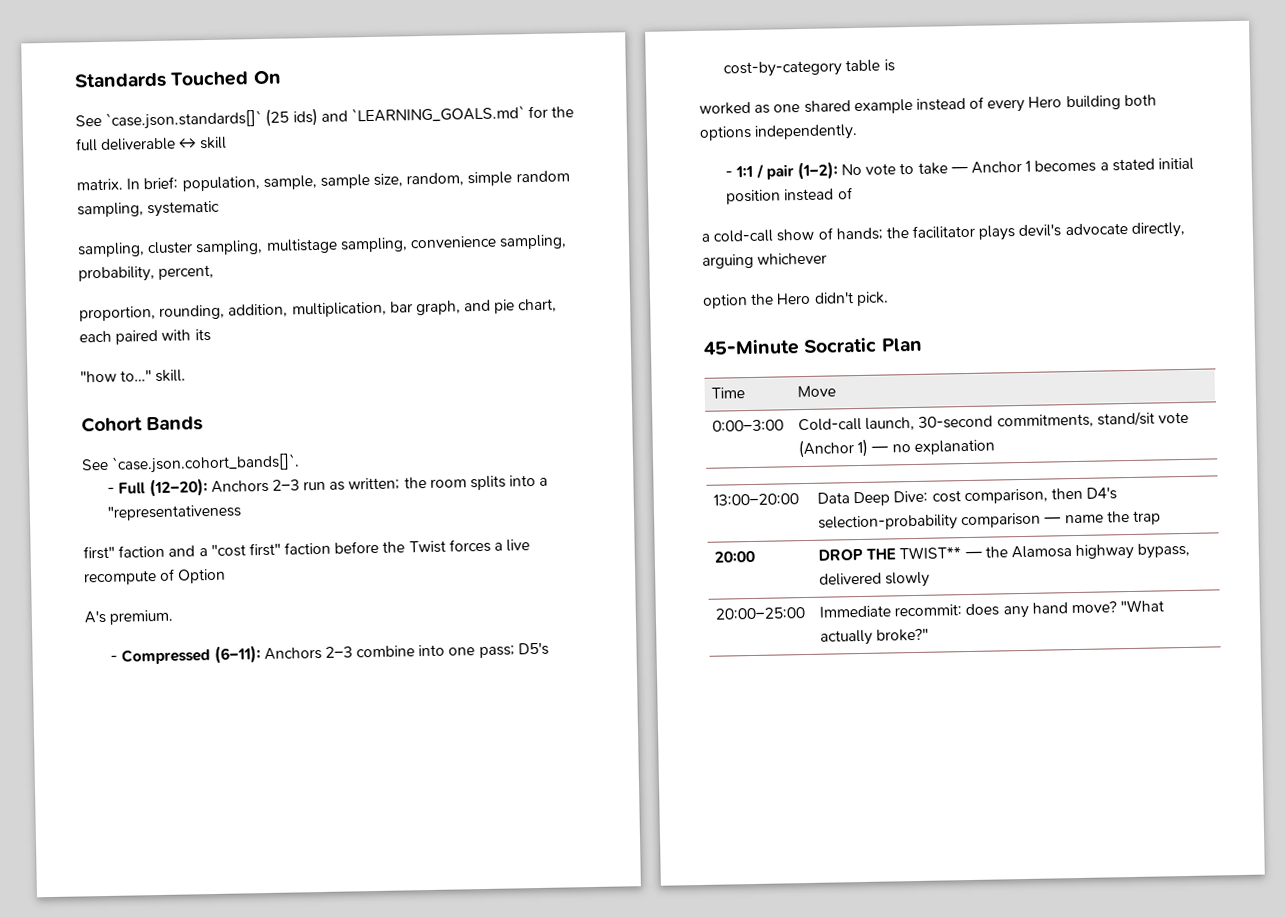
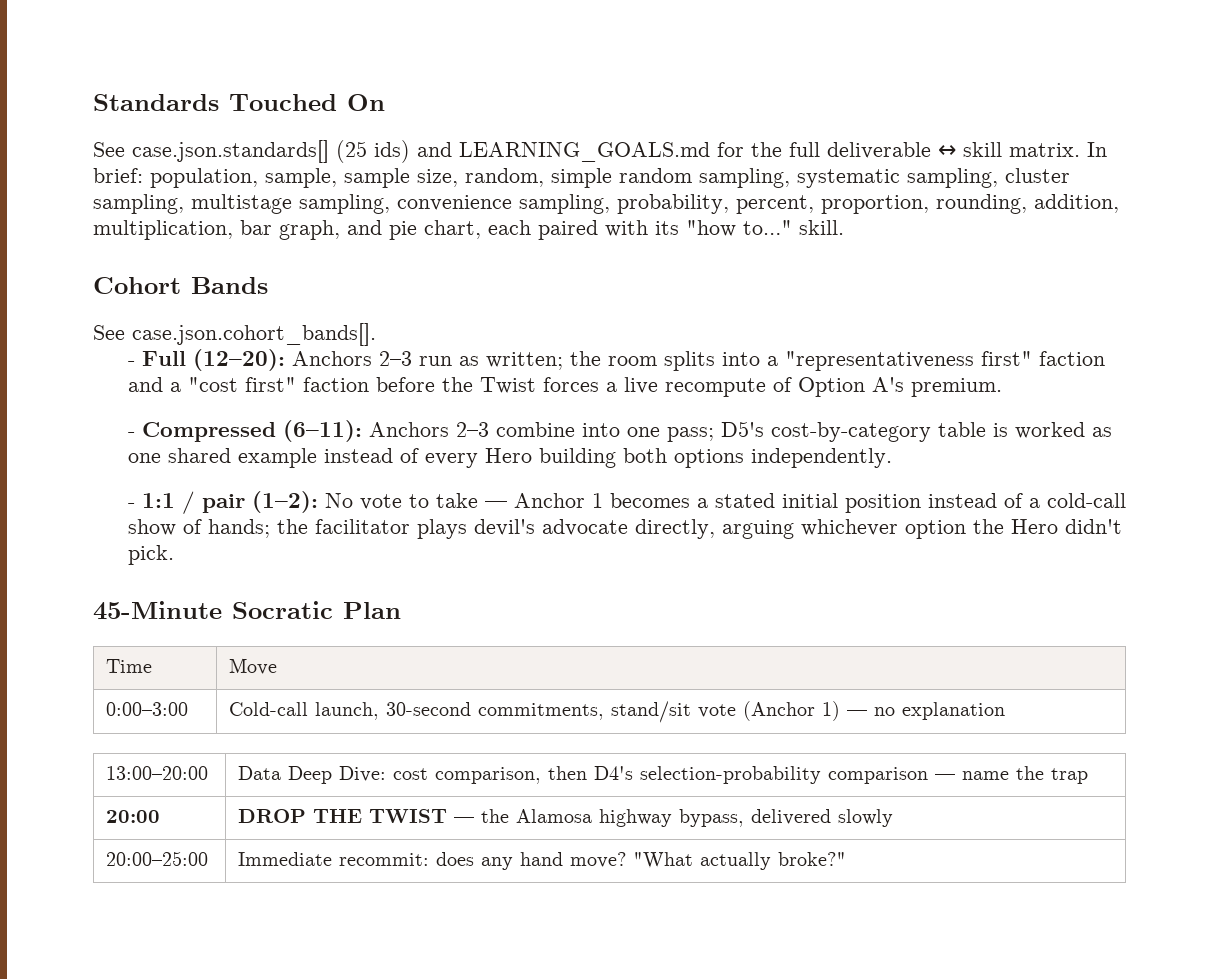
- See `case.json.standards[]` (25 ids) and `LEARNING_GOALS.md` for the full deliverable ↔ skill
- matrix.
+ See case.json.standards[] (25 ids) and LEARNING_GOALS.md for the full deliverable ↔ skill matrix.
- In brief: population, sample, sample size, random, simple random sampling, systematic
- sampling, cluster sampling, multistage sampling, convenience sampling, probability, percent,
- proportion, rounding, addition, multiplication, bar graph, and pie chart, each paired with its
- "how to…" skill.
+ In brief: population, sample, sample size, random, simple random sampling, systematic sampling, cluster sampling, multistage sampling, convenience sampling, probability, percent, proportion, rounding, addition, multiplication, bar graph, and pie chart, each paired with its "how to…" skill.
- See `case.json.cohort_bands[]`.
+ See case.json.cohort_bands[].
- - Full (12–20): Anchors 2–3 run as written; the room splits into a "representativeness
- first" faction and a "cost first" faction before the Twist forces a live recompute of Option
- A's premium.
+ - Full (12–20): Anchors 2–3 run as written; the room splits into a "representativeness first" faction and a "cost first" faction before the Twist forces a live recompute of Option A's premium.
- - Compressed (6–11): Anchors 2–3 combine into one pass; D5's cost-by-category table is
- worked as one shared example instead of every Hero building both options independently.
+ - Compressed (6–11): Anchors 2–3 combine into one pass; D5's cost-by-category table is worked as one shared example instead of every Hero building both options independently.
- - 1:1 / pair (1–2): No vote to take — Anchor 1 becomes a stated initial position instead of
- a cold-call show of hands; the facilitator plays devil's advocate directly, arguing whichever
- option the Hero didn't pick.
+ - 1:1 / pair (1–2): No vote to take — Anchor 1 becomes a stated initial position instead of a cold-call show of hands; the facilitator plays devil's advocate directly, arguing whichever option the Hero didn't pick.
- 20:00 | DROP THE TWIST** — the Alamosa highway bypass, delivered slowly
+ 20:00 | DROP THE TWIST — the Alamosa highway bypass, delivered slowly

